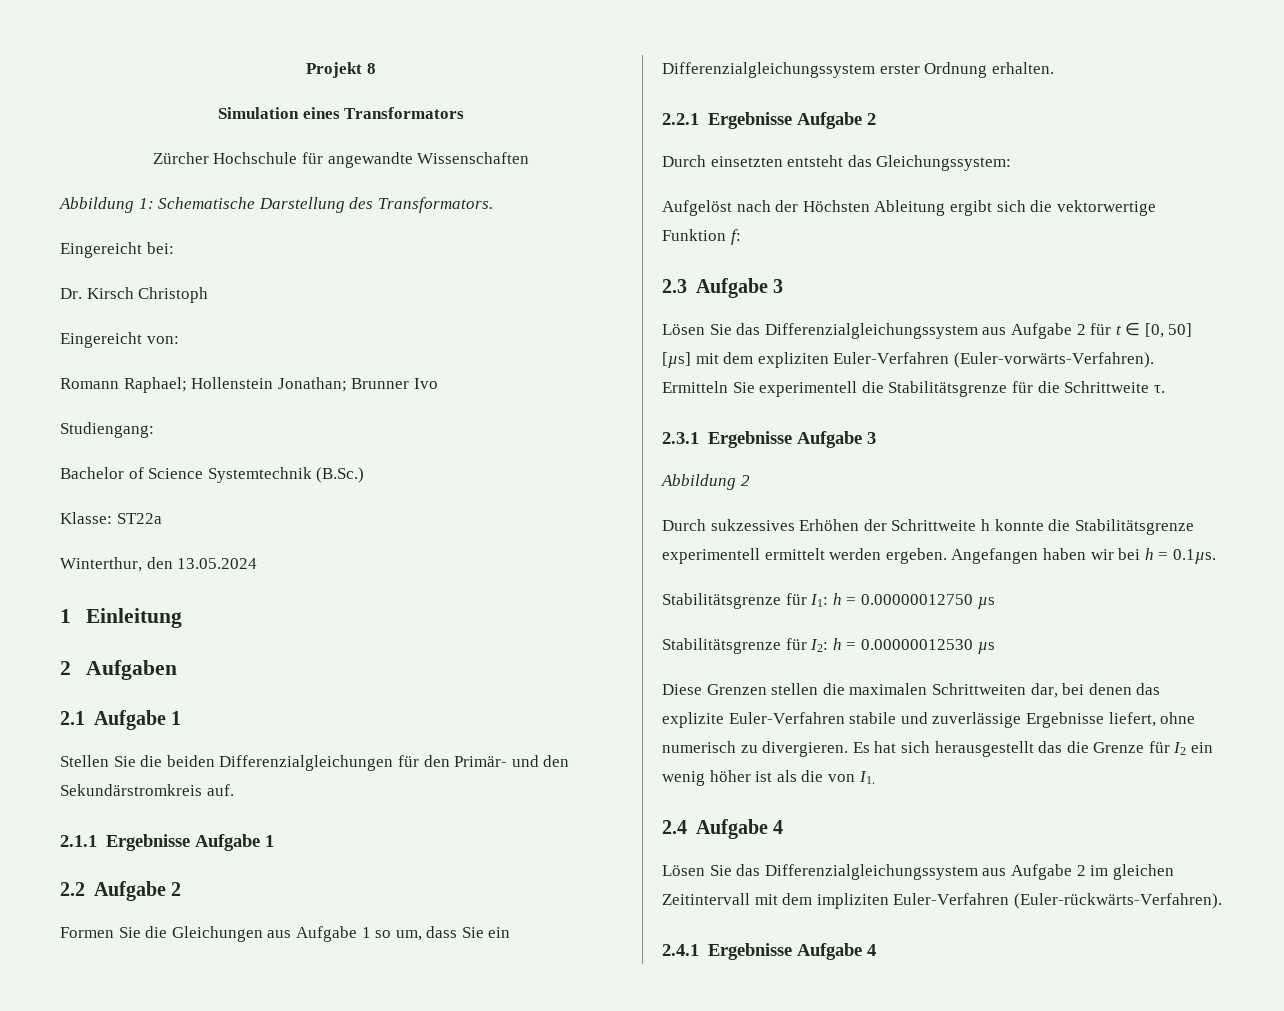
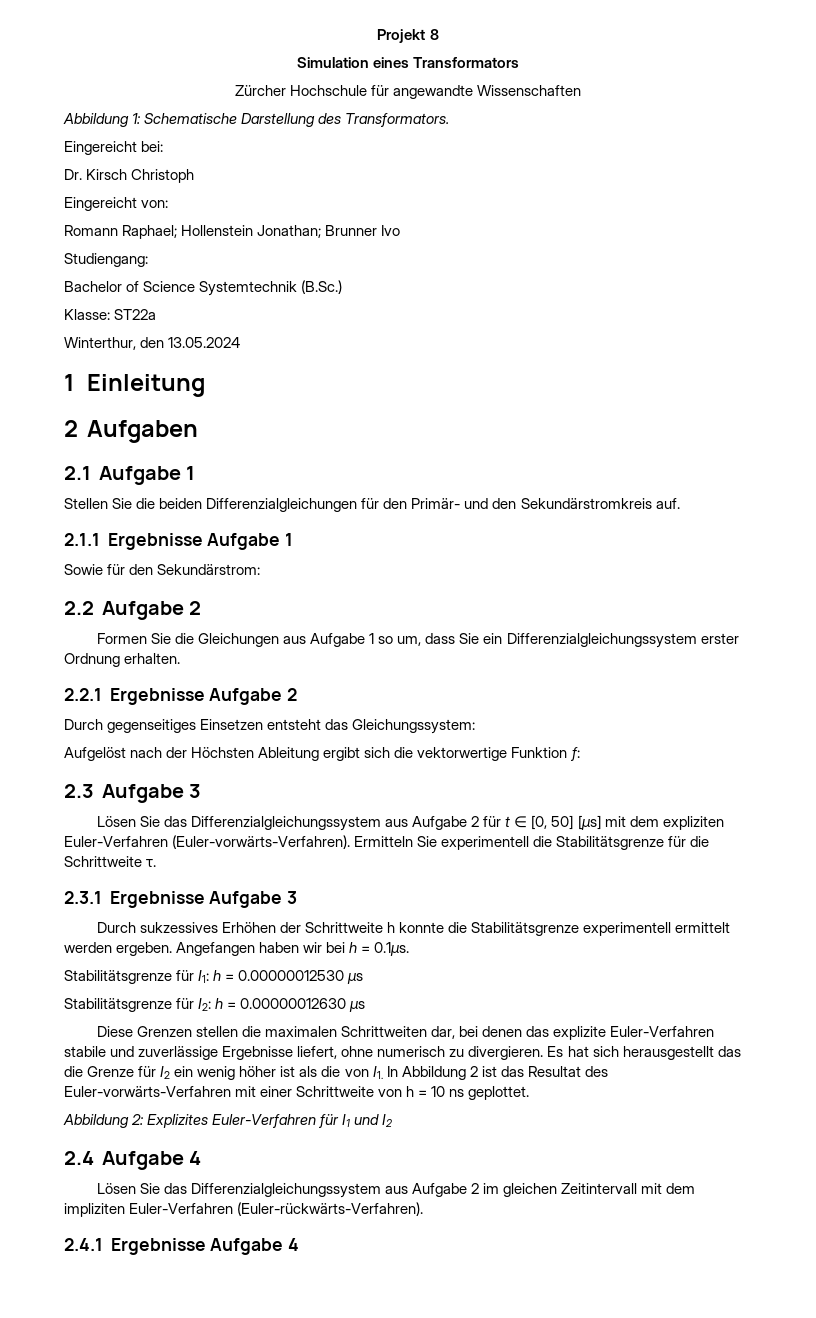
+ Sowie für den Sekundärstrom:
- Durch einsetzten entsteht das Gleichungssystem:
+ Durch gegenseitiges Einsetzen entsteht das Gleichungssystem:
- Abbildung 2
- Stabilitätsgrenze für I1: h = 0.00000012750 µs
+ Stabilitätsgrenze für I1: h = 0.00000012530 µs
- Stabilitätsgrenze für I2: h = 0.00000012530 µs
+ Stabilitätsgrenze für I2: h = 0.00000012630 µs
- Es hat sich herausgestellt das die Grenze für I2 ein wenig höher ist als die von I1.
+ Es hat sich herausgestellt das die Grenze für I2 ein wenig höher ist als die von I1. In Abbildung 2 ist das Resultat des Euler-vorwärts-Verfahren mit einer Schrittweite von h = 10 ns geplottet.
+ Abbildung 2: Explizites Euler-Verfahren für I1 und I2

